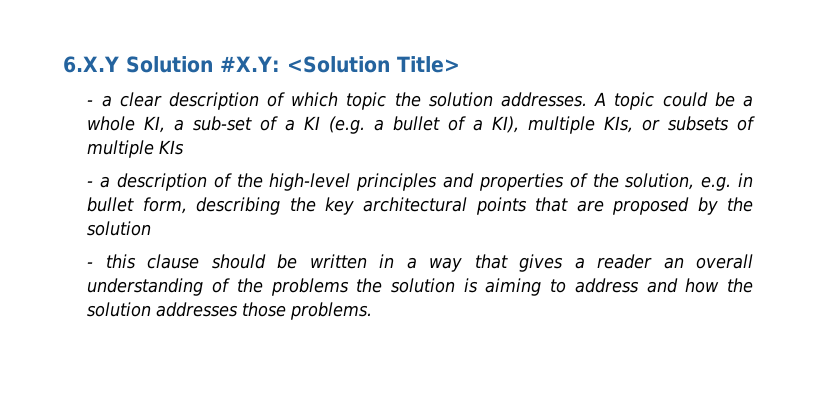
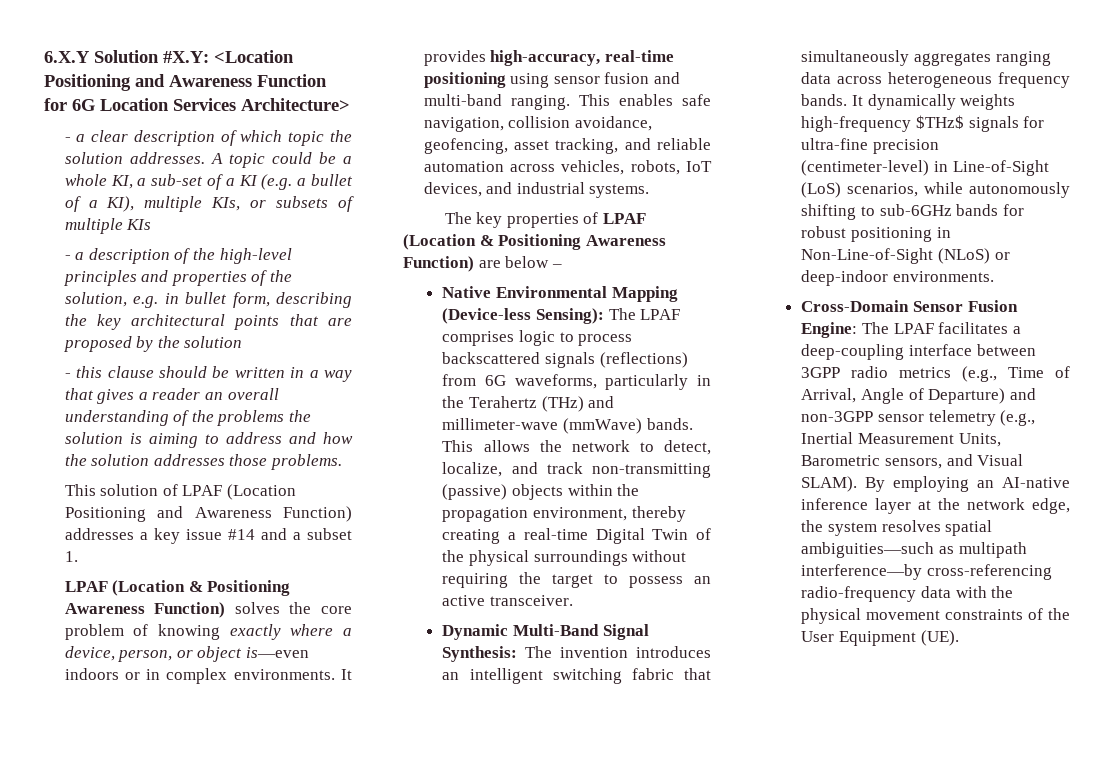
- 6.X.Y Solution #X.Y: <Solution Title>
+ 6.X.Y Solution #X.Y: <Location Positioning and Awareness Function for 6G Location Services Architecture>
+ This solution of LPAF (Location Positioning and Awareness Function) addresses a key issue #14 and a subset 1.
+ LPAF (Location & Positioning Awareness Function) solves the core problem of knowing exactly where a device, person, or object is—even indoors or in complex environments. It provides high-accuracy, real-time positioning using sensor fusion and multi-band ranging. This enables safe navigation, collision avoidance, geofencing, asset tracking, and reliable automation across vehicles, robots, IoT devices, and industrial systems.
+ The key properties of LPAF (Location & Positioning Awareness Function) are below –
+ Native Environmental Mapping (Device-less Sensing): The LPAF comprises logic to process backscattered signals (reflections) from 6G waveforms, particularly in the Terahertz (THz) and millimeter-wave (mmWave) bands. This allows the network to detect, localize, and track non-transmitting (passive) objects within the propagation environment, thereby creating a real-time Digital Twin of the physical surroundings without requiring the target to possess an active transceiver.
+ Dynamic Multi-Band Signal Synthesis: The invention introduces an intelligent switching fabric that simultaneously aggregates ranging data across heterogeneous frequency bands. It dynamically weights high-frequency $THz$ signals for ultra-fine precision (centimeter-level) in Line-of-Sight (LoS) scenarios, while autonomously shifting to sub-6GHz bands for robust positioning in Non-Line-of-Sight (NLoS) or deep-indoor environments.
+ Cross-Domain Sensor Fusion Engine: The LPAF facilitates a deep-coupling interface between 3GPP radio metrics (e.g., Time of Arrival, Angle of Departure) and non-3GPP sensor telemetry (e.g., Inertial Measurement Units, Barometric sensors, and Visual SLAM). By employing an AI-native inference layer at the network edge, the system resolves spatial ambiguities—such as multipath interference—by cross-referencing radio-frequency data with the physical movement constraints of the User Equipment (UE).

